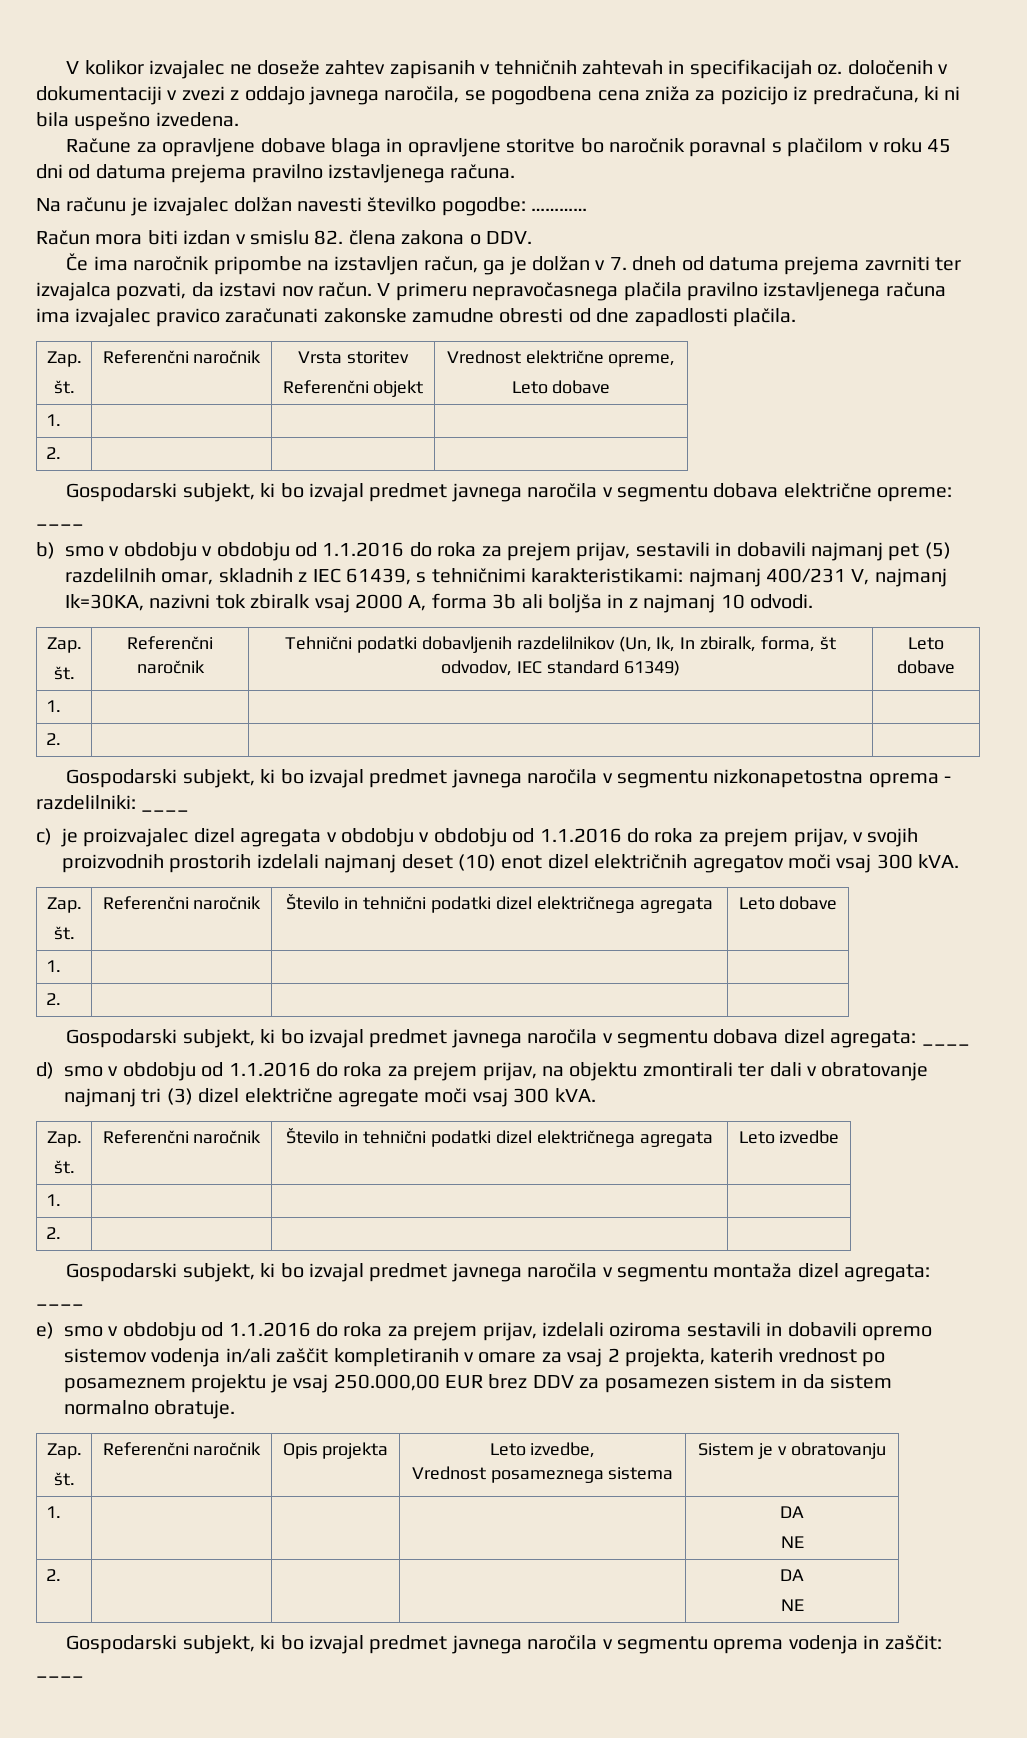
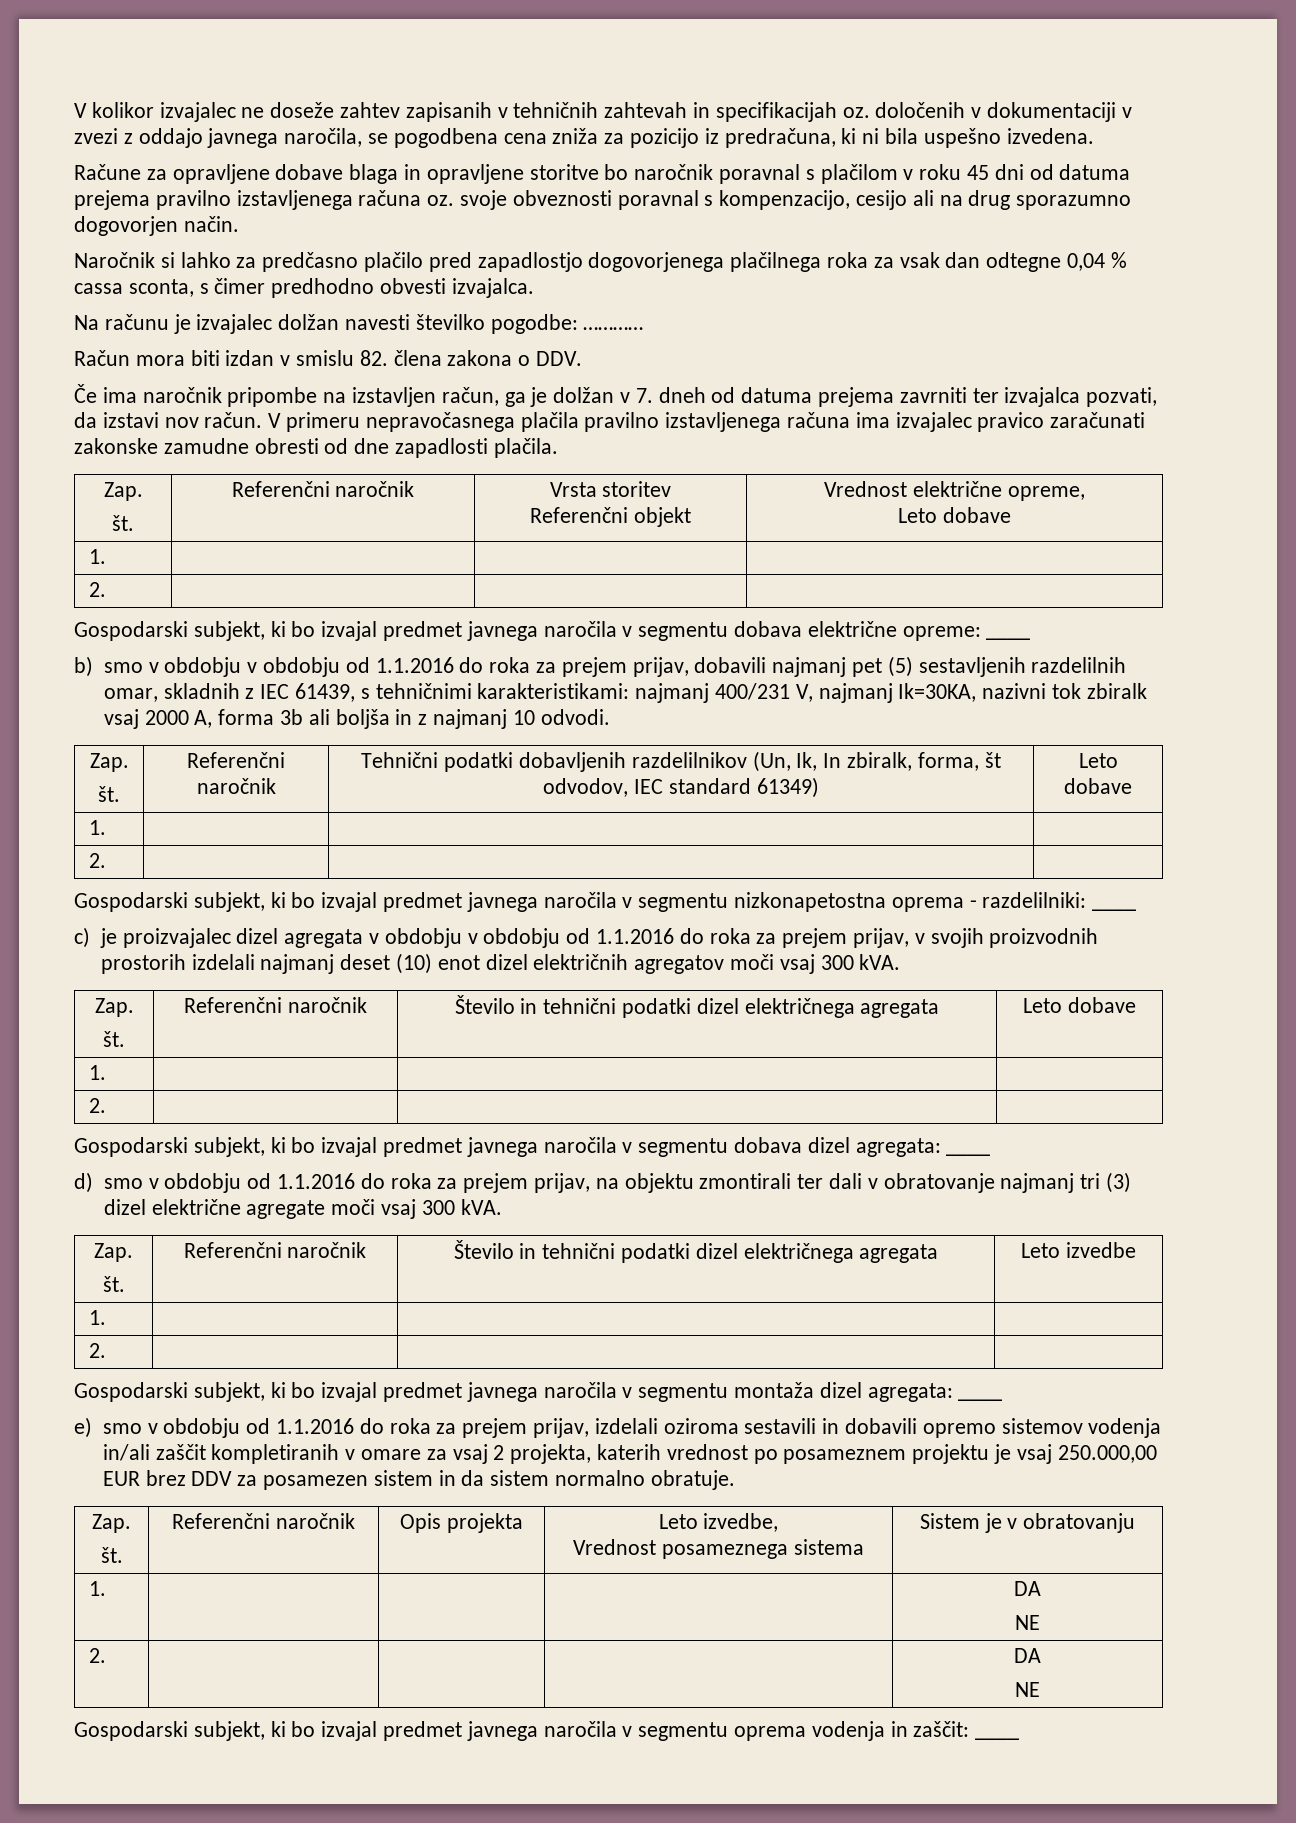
- Račune za opravljene dobave blaga in opravljene storitve bo naročnik poravnal s plačilom v roku 45 dni od datuma prejema pravilno izstavljenega računa.
+ Račune za opravljene dobave blaga in opravljene storitve bo naročnik poravnal s plačilom v roku 45 dni od datuma prejema pravilno izstavljenega računa oz. svoje obveznosti poravnal s kompenzacijo, cesijo ali na drug sporazumno dogovorjen način.
+ Naročnik si lahko za predčasno plačilo pred zapadlostjo dogovorjenega plačilnega roka za vsak dan odtegne 0,04 % cassa sconta, s čimer predhodno obvesti izvajalca.
- b) smo v obdobju v obdobju od 1.1.2016 do roka za prejem prijav, sestavili in dobavili najmanj pet (5) razdelilnih omar, skladnih z IEC 61439, s tehničnimi karakteristikami: najmanj 400/231 V, najmanj Ik=30KA, nazivni tok zbiralk vsaj 2000 A, forma 3b ali boljša in z najmanj 10 odvodi.
+ b) smo v obdobju v obdobju od 1.1.2016 do roka za prejem prijav, dobavili najmanj pet (5) sestavljenih razdelilnih omar, skladnih z IEC 61439, s tehničnimi karakteristikami: najmanj 400/231 V, najmanj Ik=30KA, nazivni tok zbiralk vsaj 2000 A, forma 3b ali boljša in z najmanj 10 odvodi.

